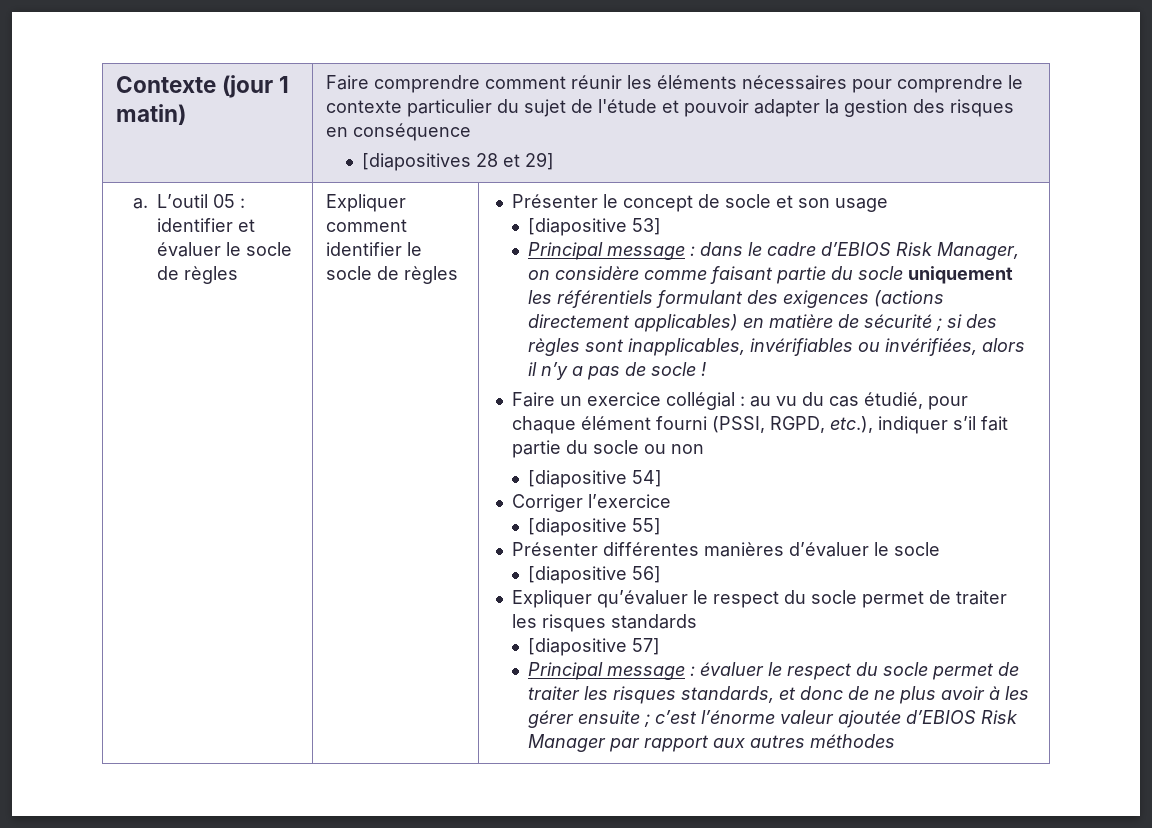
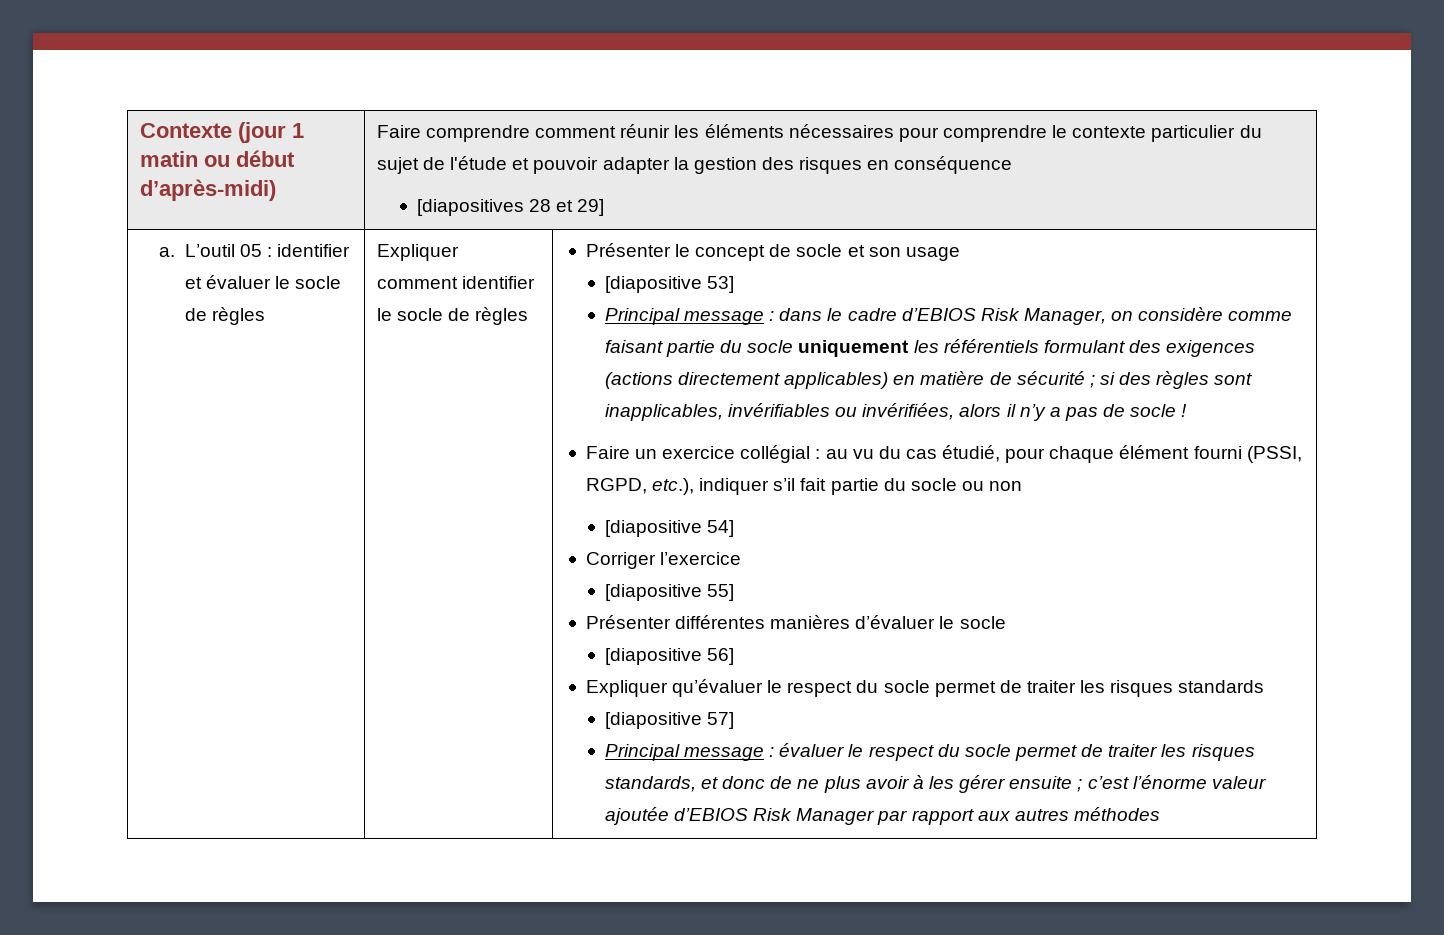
- Contexte (jour 1 matin) | Faire comprendre comment réunir les éléments nécessaires pour comprendre le contexte particulier du sujet de l'étude et pouvoir adapter la gestion des risques en conséquence
+ Contexte (jour 1 matin ou début d’après-midi) | Faire comprendre comment réunir les éléments nécessaires pour comprendre le contexte particulier du sujet de l'étude et pouvoir adapter la gestion des risques en conséquence

